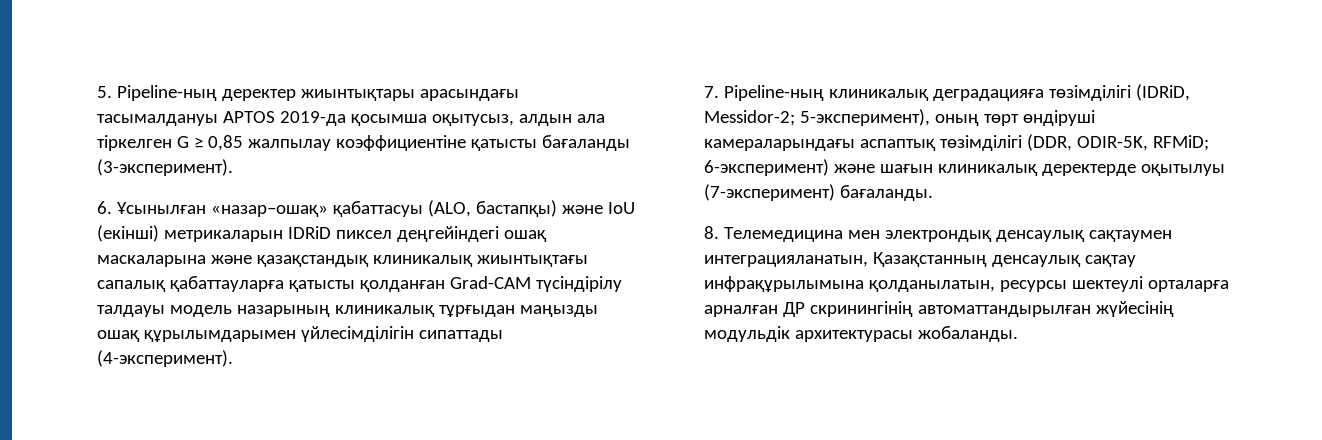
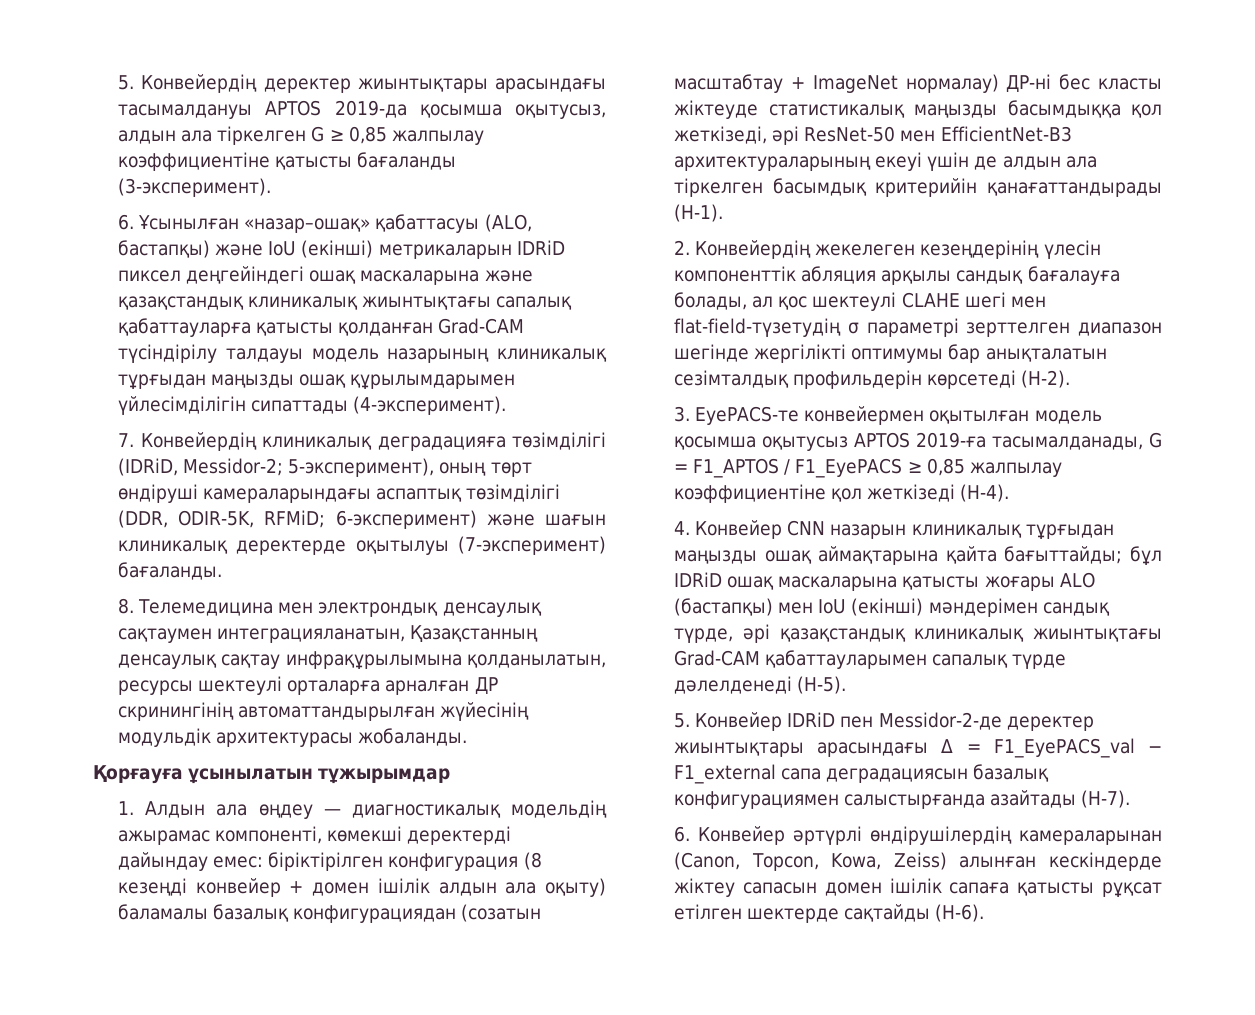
- 5. Pipeline-ның деректер жиынтықтары арасындағы тасымалдануы APTOS 2019-да қосымша оқытусыз, алдын ала тіркелген G ≥ 0,85 жалпылау коэффициентіне қатысты бағаланды (3-эксперимент).
+ 5. Конвейердің деректер жиынтықтары арасындағы тасымалдануы APTOS 2019-да қосымша оқытусыз, алдын ала тіркелген G ≥ 0,85 жалпылау коэффициентіне қатысты бағаланды (3-эксперимент).
- 7. Pipeline-ның клиникалық деградацияға төзімділігі (IDRiD, Messidor-2; 5-эксперимент), оның төрт өндіруші камераларындағы аспаптық төзімділігі (DDR, ODIR-5K, RFMiD; 6-эксперимент) және шағын клиникалық деректерде оқытылуы (7-эксперимент) бағаланды.
+ 7. Конвейердің клиникалық деградацияға төзімділігі (IDRiD, Messidor-2; 5-эксперимент), оның төрт өндіруші камераларындағы аспаптық төзімділігі (DDR, ODIR-5K, RFMiD; 6-эксперимент) және шағын клиникалық деректерде оқытылуы (7-эксперимент) бағаланды.
+ Қорғауға ұсынылатын тұжырымдар
+ 1. Алдын ала өңдеу — диагностикалық модельдің ажырамас компоненті, көмекші деректерді дайындау емес: біріктірілген конфигурация (8 кезеңді конвейер + домен ішілік алдын ала оқыту) баламалы базалық конфигурациядан (созатын масштабтау + ImageNet нормалау) ДР-ні бес класты жіктеуде статистикалық маңызды басымдыққа қол жеткізеді, әрі ResNet-50 мен EfficientNet-B3 архитектураларының екеуі үшін де алдын ала тіркелген басымдық критерийін қанағаттандырады (H-1).
+ 2. Конвейердің жекелеген кезеңдерінің үлесін компоненттік абляция арқылы сандық бағалауға болады, ал қос шектеулі CLAHE шегі мен flat-field-түзетудің σ параметрі зерттелген диапазон шегінде жергілікті оптимумы бар анықталатын сезімталдық профильдерін көрсетеді (H-2).
+ 3. EyePACS-те конвейермен оқытылған модель қосымша оқытусыз APTOS 2019-ға тасымалданады, G = F1_APTOS / F1_EyePACS ≥ 0,85 жалпылау коэффициентіне қол жеткізеді (H-4).
+ 4. Конвейер CNN назарын клиникалық тұрғыдан маңызды ошақ аймақтарына қайта бағыттайды; бұл IDRiD ошақ маскаларына қатысты жоғары ALO (бастапқы) мен IoU (екінші) мәндерімен сандық түрде, әрі қазақстандық клиникалық жиынтықтағы Grad-CAM қабаттауларымен сапалық түрде дәлелденеді (H-5).
+ 5. Конвейер IDRiD пен Messidor-2-де деректер жиынтықтары арасындағы Δ = F1_EyePACS_val − F1_external сапа деградациясын базалық конфигурациямен салыстырғанда азайтады (H-7).
+ 6. Конвейер әртүрлі өндірушілердің камераларынан (Canon, Topcon, Kowa, Zeiss) алынған кескіндерде жіктеу сапасын домен ішілік сапаға қатысты рұқсат етілген шектерде сақтайды (H-6).

